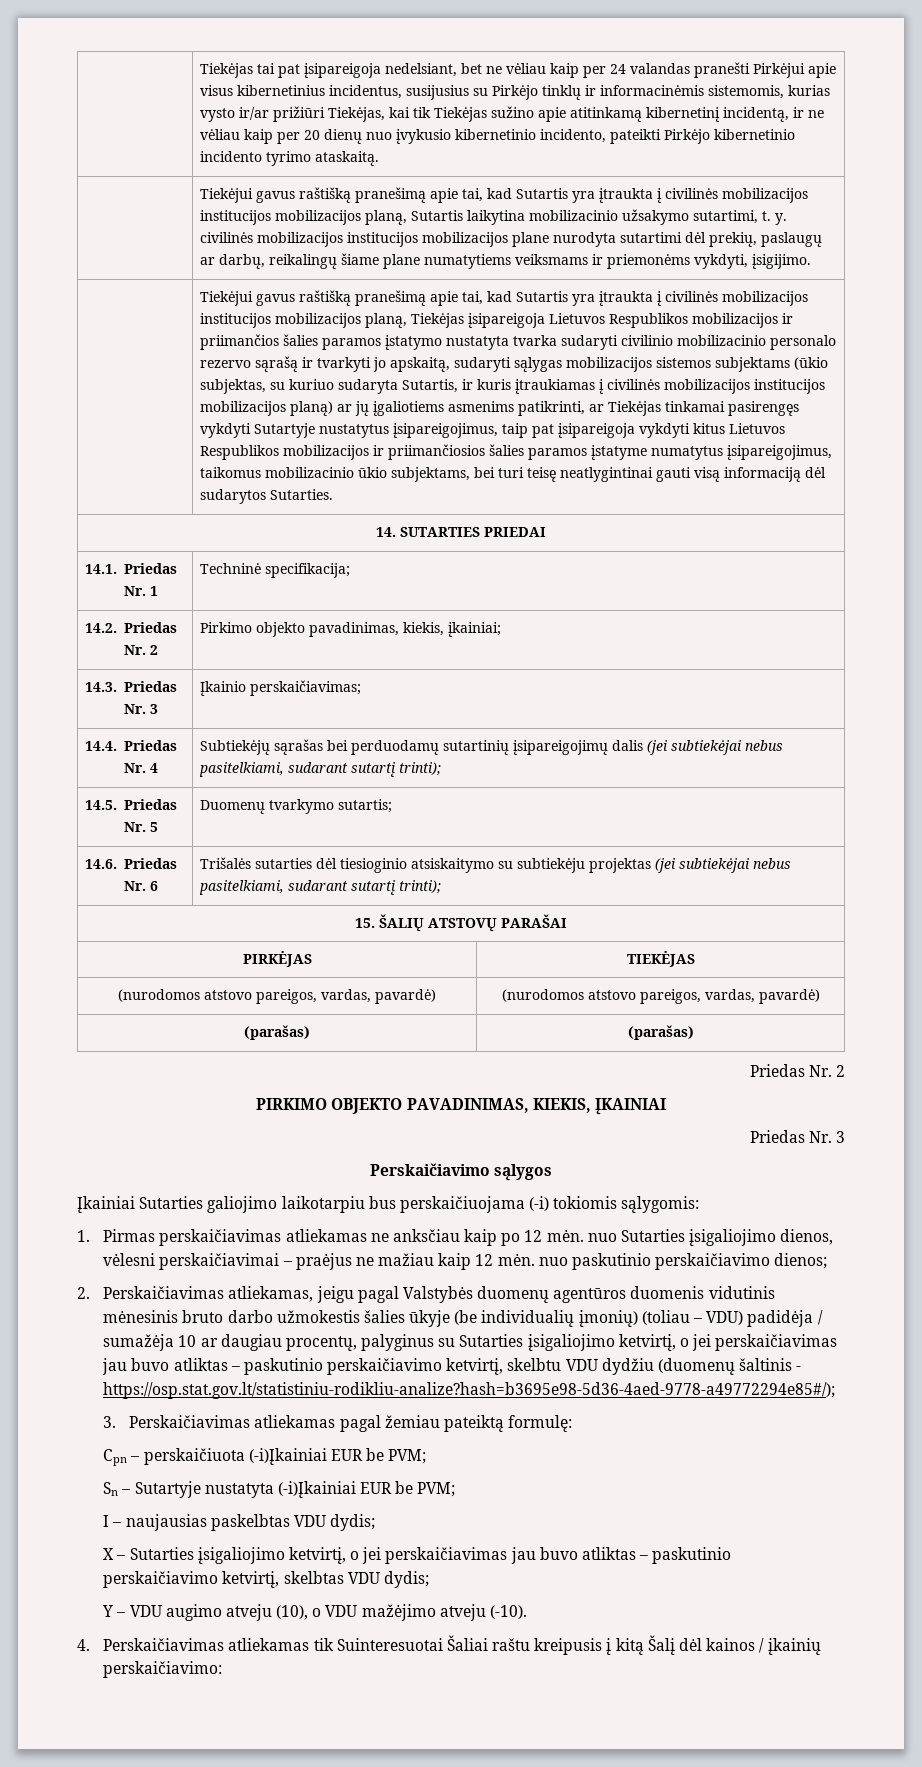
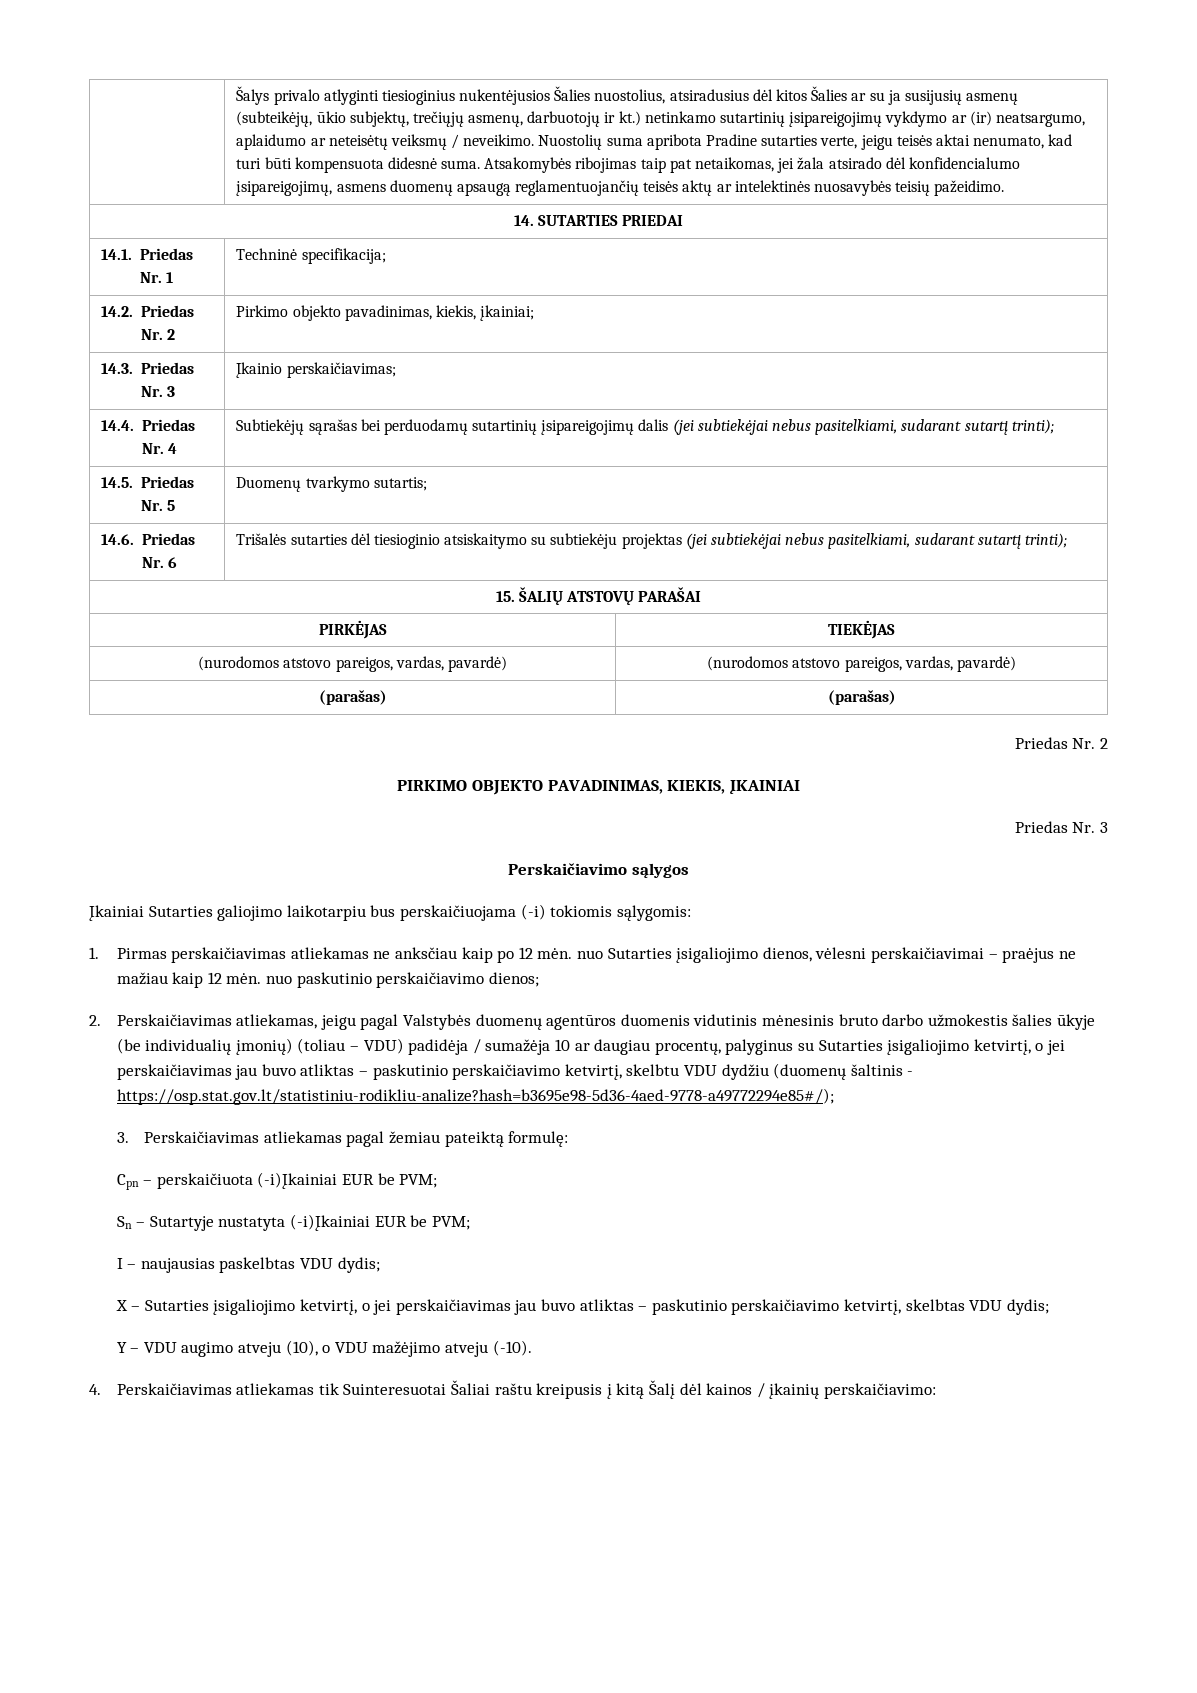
- Tiekėjas tai pat įsipareigoja nedelsiant, bet ne vėliau kaip per 24 valandas pranešti Pirkėjui apie visus kibernetinius incidentus, susijusius su Pirkėjo tinklų ir informacinėmis sistemomis, kurias vysto ir/ar prižiūri Tiekėjas, kai tik Tiekėjas sužino apie atitinkamą kibernetinį incidentą, ir ne vėliau kaip per 20 dienų nuo įvykusio kibernetinio incidento, pateikti Pirkėjo kibernetinio incidento tyrimo ataskaitą.
- | Tiekėjui gavus raštišką pranešimą apie tai, kad Sutartis yra įtraukta į civilinės mobilizacijos institucijos mobilizacijos planą, Sutartis laikytina mobilizacinio užsakymo sutartimi, t. y. civilinės mobilizacijos institucijos mobilizacijos plane nurodyta sutartimi dėl prekių, paslaugų ar darbų, reikalingų šiame plane numatytiems veiksmams ir priemonėms vykdyti, įsigijimo.
- | Tiekėjui gavus raštišką pranešimą apie tai, kad Sutartis yra įtraukta į civilinės mobilizacijos institucijos mobilizacijos planą, Tiekėjas įsipareigoja Lietuvos Respublikos mobilizacijos ir priimančios šalies paramos įstatymo nustatyta tvarka sudaryti civilinio mobilizacinio personalo rezervo sąrašą ir tvarkyti jo apskaitą, sudaryti sąlygas mobilizacijos sistemos subjektams (ūkio subjektas, su kuriuo sudaryta Sutartis, ir kuris įtraukiamas į civilinės mobilizacijos institucijos mobilizacijos planą) ar jų įgaliotiems asmenims patikrinti, ar Tiekėjas tinkamai pasirengęs vykdyti Sutartyje nustatytus įsipareigojimus, taip pat įsipareigoja vykdyti kitus Lietuvos Respublikos mobilizacijos ir priimančiosios šalies paramos įstatyme numatytus įsipareigojimus, taikomus mobilizacinio ūkio subjektams, bei turi teisę neatlygintinai gauti visą informaciją dėl sudarytos Sutarties.
+ Šalys privalo atlyginti tiesioginius nukentėjusios Šalies nuostolius, atsiradusius dėl kitos Šalies ar su ja susijusių asmenų (subteikėjų, ūkio subjektų, trečiųjų asmenų, darbuotojų ir kt.) netinkamo sutartinių įsipareigojimų vykdymo ar (ir) neatsargumo, aplaidumo ar neteisėtų veiksmų / neveikimo. Nuostolių suma apribota Pradine sutarties verte, jeigu teisės aktai nenumato, kad turi būti kompensuota didesnė suma. Atsakomybės ribojimas taip pat netaikomas, jei žala atsirado dėl konfidencialumo įsipareigojimų, asmens duomenų apsaugą reglamentuojančių teisės aktų ar intelektinės nuosavybės teisių pažeidimo.

